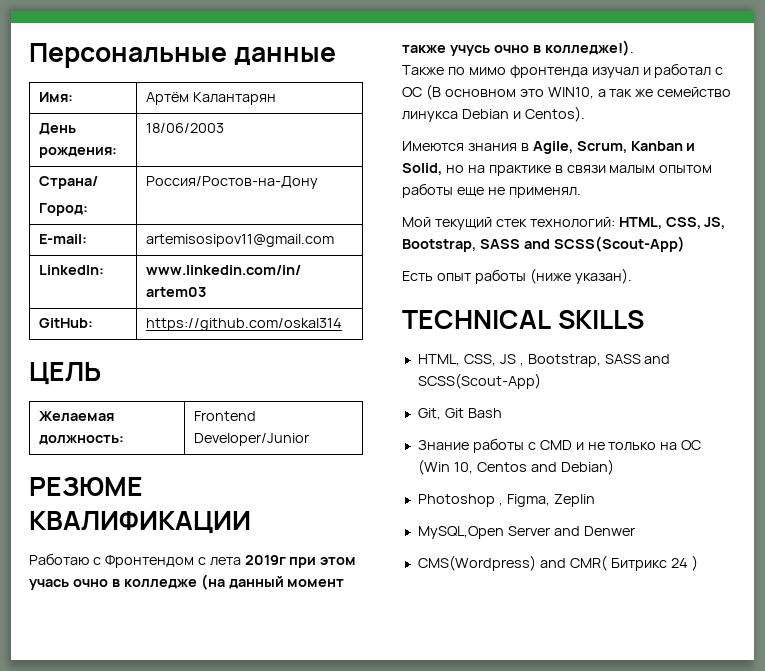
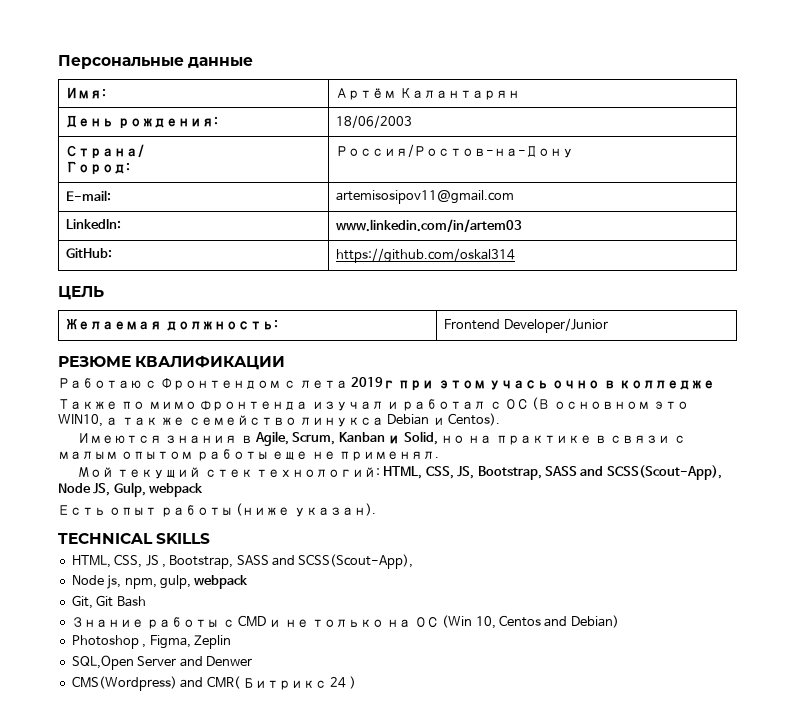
- Работаю с Фронтендом с лета 2019г при этом учась очно в колледже (на данный момент также учусь очно в колледже!).
+ Работаю с Фронтендом с лета 2019г при этом учась очно в колледже
- Имеются знания в Agile, Scrum, Kanban и Solid, но на практике в связи малым опытом работы еще не применял.
+ Имеются знания в Agile, Scrum, Kanban и Solid, но на практике в связи с малым опытом работы еще не применял.
- Мой текущий стек технологий: HTML, CSS, JS, Bootstrap, SASS and SCSS(Scout-App)
+ Мой текущий стек технологий: HTML, CSS, JS, Bootstrap, SASS and SCSS(Scout-App), Node JS, Gulp, webpack
- HTML, CSS, JS , Bootstrap, SASS and SCSS(Scout-App)
+ HTML, CSS, JS , Bootstrap, SASS and SCSS(Scout-App),
+ Node js, npm, gulp, webpack
- MySQL,Open Server and Denwer
+ SQL,Open Server and Denwer

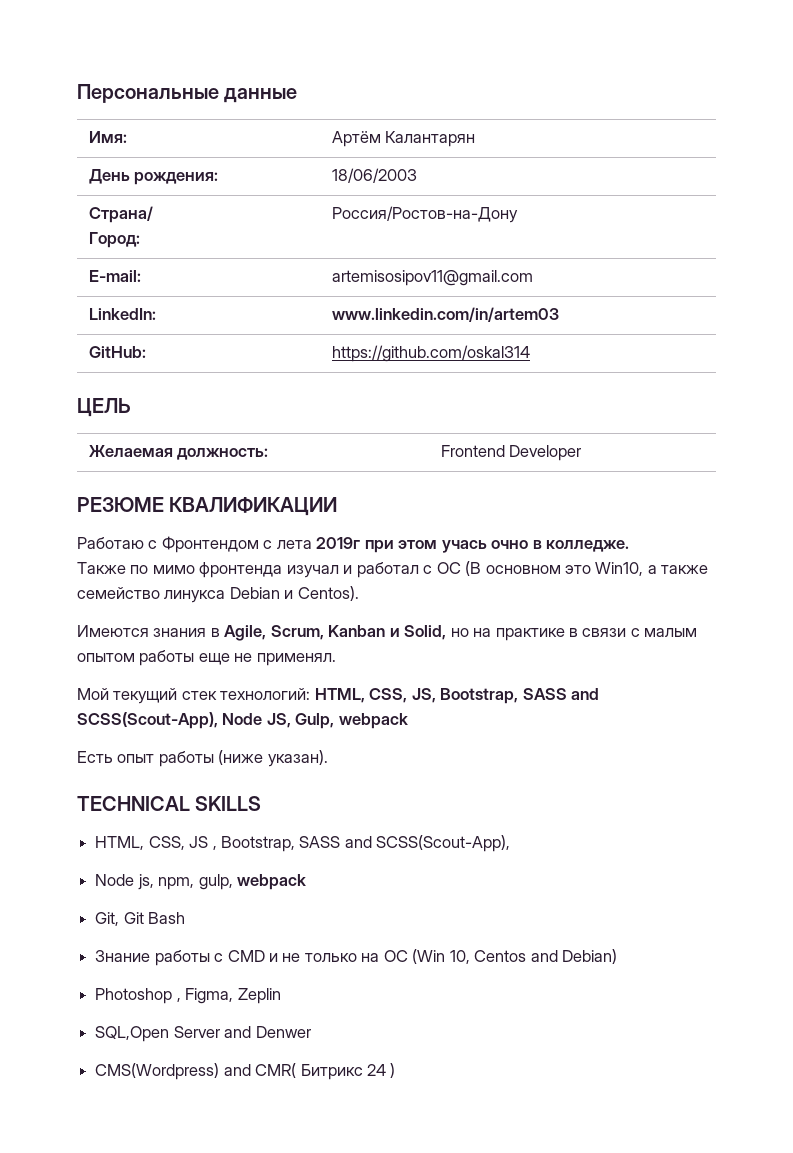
- Желаемая должность: | Frontend Developer/Junior
+ Желаемая должность: | Frontend Developer
- Работаю с Фронтендом с лета 2019г при этом учась очно в колледже
+ Работаю с Фронтендом с лета 2019г при этом учась очно в колледже.
- Также по мимо фронтенда изучал и работал с ОС (В основном это WIN10, а так же семейство линукса Debian и Centos).
+ Также по мимо фронтенда изучал и работал с ОС (В основном это Win10, а также семейство линукса Debian и Centos).

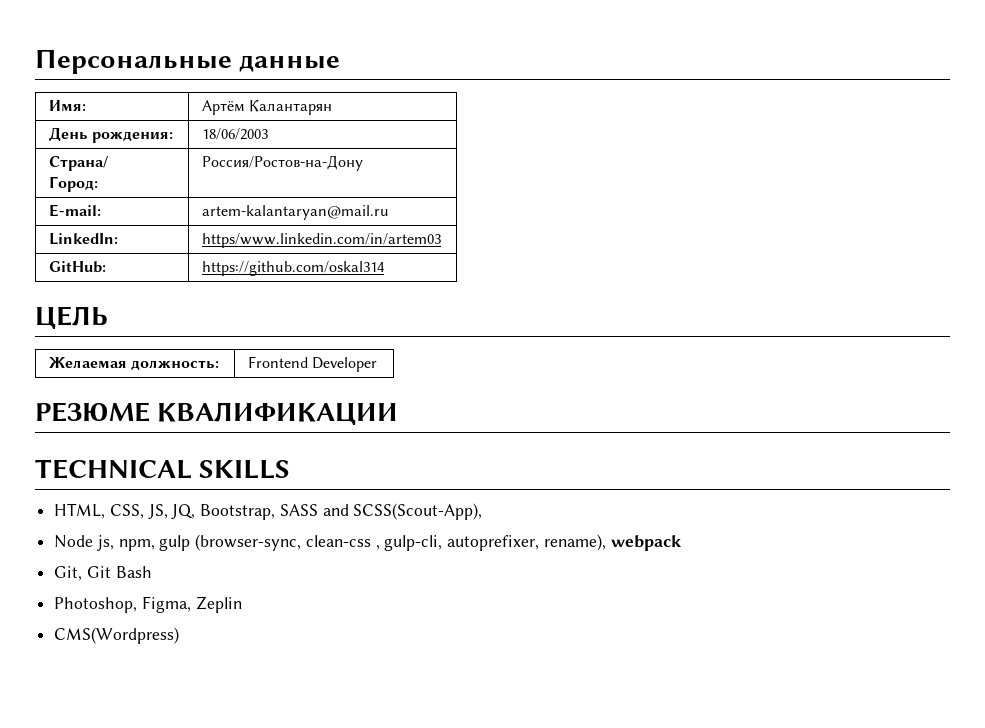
- E-mail: | artemisosipov11@gmail.com
+ E-mail: | artem-kalantaryan@mail.ru
- LinkedIn: | www.linkedin.com/in/artem03
+ LinkedIn: | https/www.linkedin.com/in/artem03
- Работаю с Фронтендом с лета 2019г при этом учась очно в колледже.
- Также по мимо фронтенда изучал и работал с ОС (В основном это Win10, а также семейство линукса Debian и Centos).
- Имеются знания в Agile, Scrum, Kanban и Solid, но на практике в связи с малым опытом работы еще не применял.
- Мой текущий стек технологий: HTML, CSS, JS, Bootstrap, SASS and SCSS(Scout-App), Node JS, Gulp, webpack
- Есть опыт работы (ниже указан).
- HTML, CSS, JS , Bootstrap, SASS and SCSS(Scout-App),
+ HTML, CSS, JS, JQ, Bootstrap, SASS and SCSS(Scout-App),
- Node js, npm, gulp, webpack
+ Node js, npm, gulp (browser-sync, clean-css , gulp-cli, autoprefixer, rename), webpack
  Git, Git Bash
- Знание работы с CMD и не только на ОС (Win 10, Centos and Debian)
- Photoshop , Figma, Zeplin
- SQL,Open Server and Denwer
- CMS(Wordpress) and CMR( Битрикс 24 )
+ Photoshop, Figma, Zeplin
+ CMS(Wordpress)

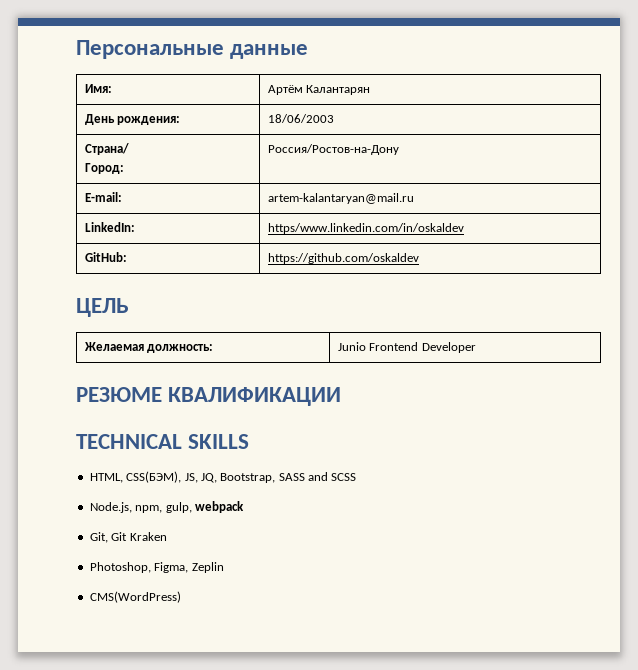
- LinkedIn: | https/www.linkedin.com/in/artem03
+ LinkedIn: | https/www.linkedin.com/in/oskaldev
- GitHub: | https://github.com/oskal314
+ GitHub: | https://github.com/oskaldev
- Желаемая должность: | Frontend Developer
+ Желаемая должность: | Junio Frontend Developer
- HTML, CSS, JS, JQ, Bootstrap, SASS and SCSS(Scout-App),
- Node js, npm, gulp (browser-sync, clean-css , gulp-cli, autoprefixer, rename), webpack
+ HTML, CSS(БЭМ), JS, JQ, Bootstrap, SASS and SCSS
+ Node.js, npm, gulp, webpack
- Git, Git Bash
+ Git, Git Kraken
- CMS(Wordpress)
+ CMS(WordPress)

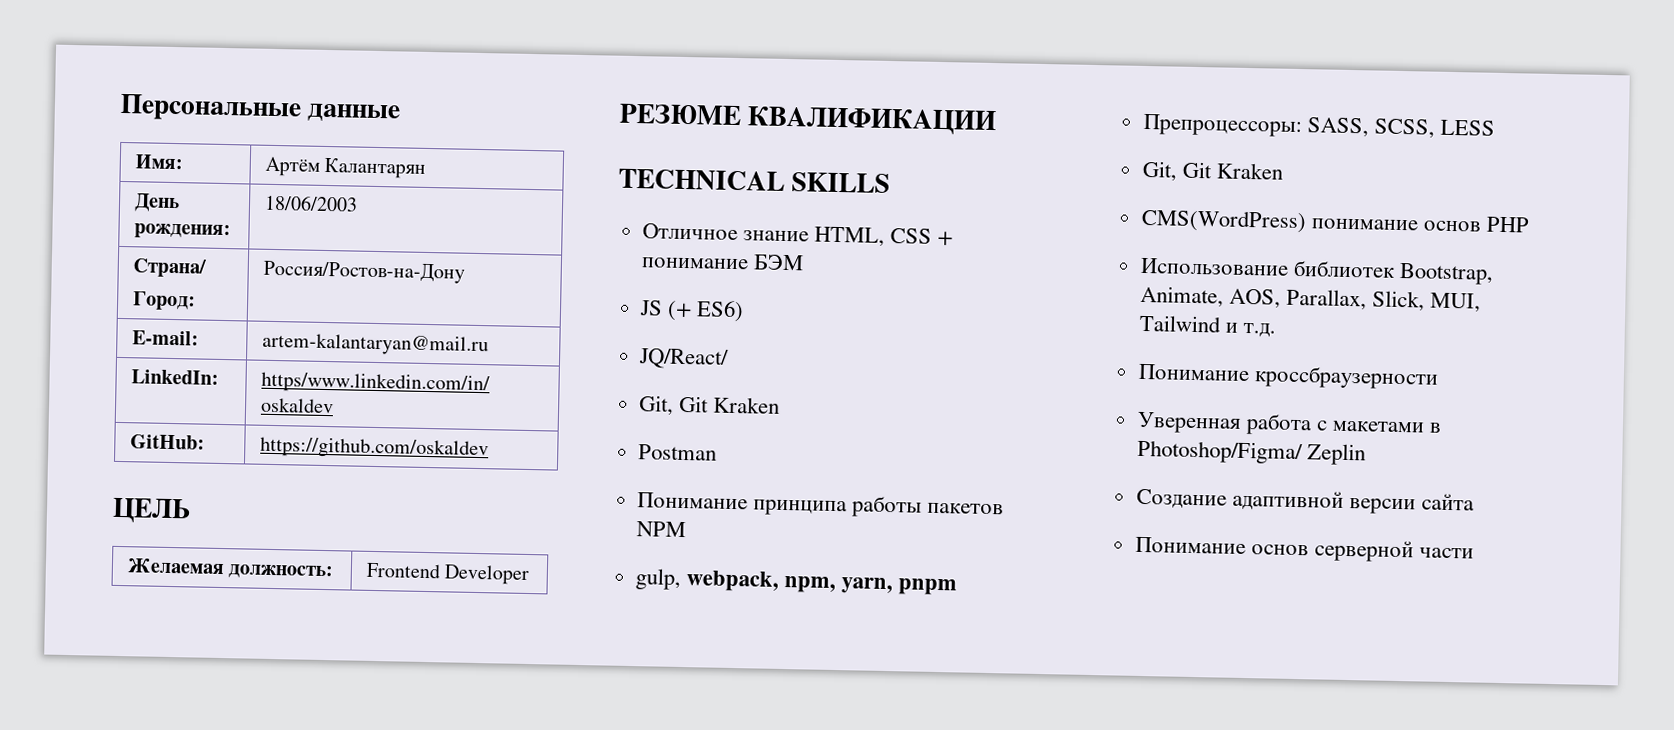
- Желаемая должность: | Junio Frontend Developer
+ Желаемая должность: | Frontend Developer
- HTML, CSS(БЭМ), JS, JQ, Bootstrap, SASS and SCSS
- Node.js, npm, gulp, webpack
+ Отличное знание HTML, CSS + понимание БЭМ
+ JS (+ ES6)
+ JQ/React/
  Git, Git Kraken
- Photoshop, Figma, Zeplin
- CMS(WordPress)
+ Postman
+ Понимание принципа работы пакетов NPM
+ gulp, webpack, npm, yarn, pnpm
+ Препроцессоры: SASS, SCSS, LESS
+ Git, Git Kraken
+ CMS(WordPress) понимание основ PHP
+ Использование библиотек Bootstrap, Animate, AOS, Parallax, Slick, MUI, Tailwind и т.д.
+ Понимание кроссбраузерности
+ Уверенная работа с макетами в Photoshop/Figma/ Zeplin
+ Создание адаптивной версии сайта
+ Понимание основ серверной части

